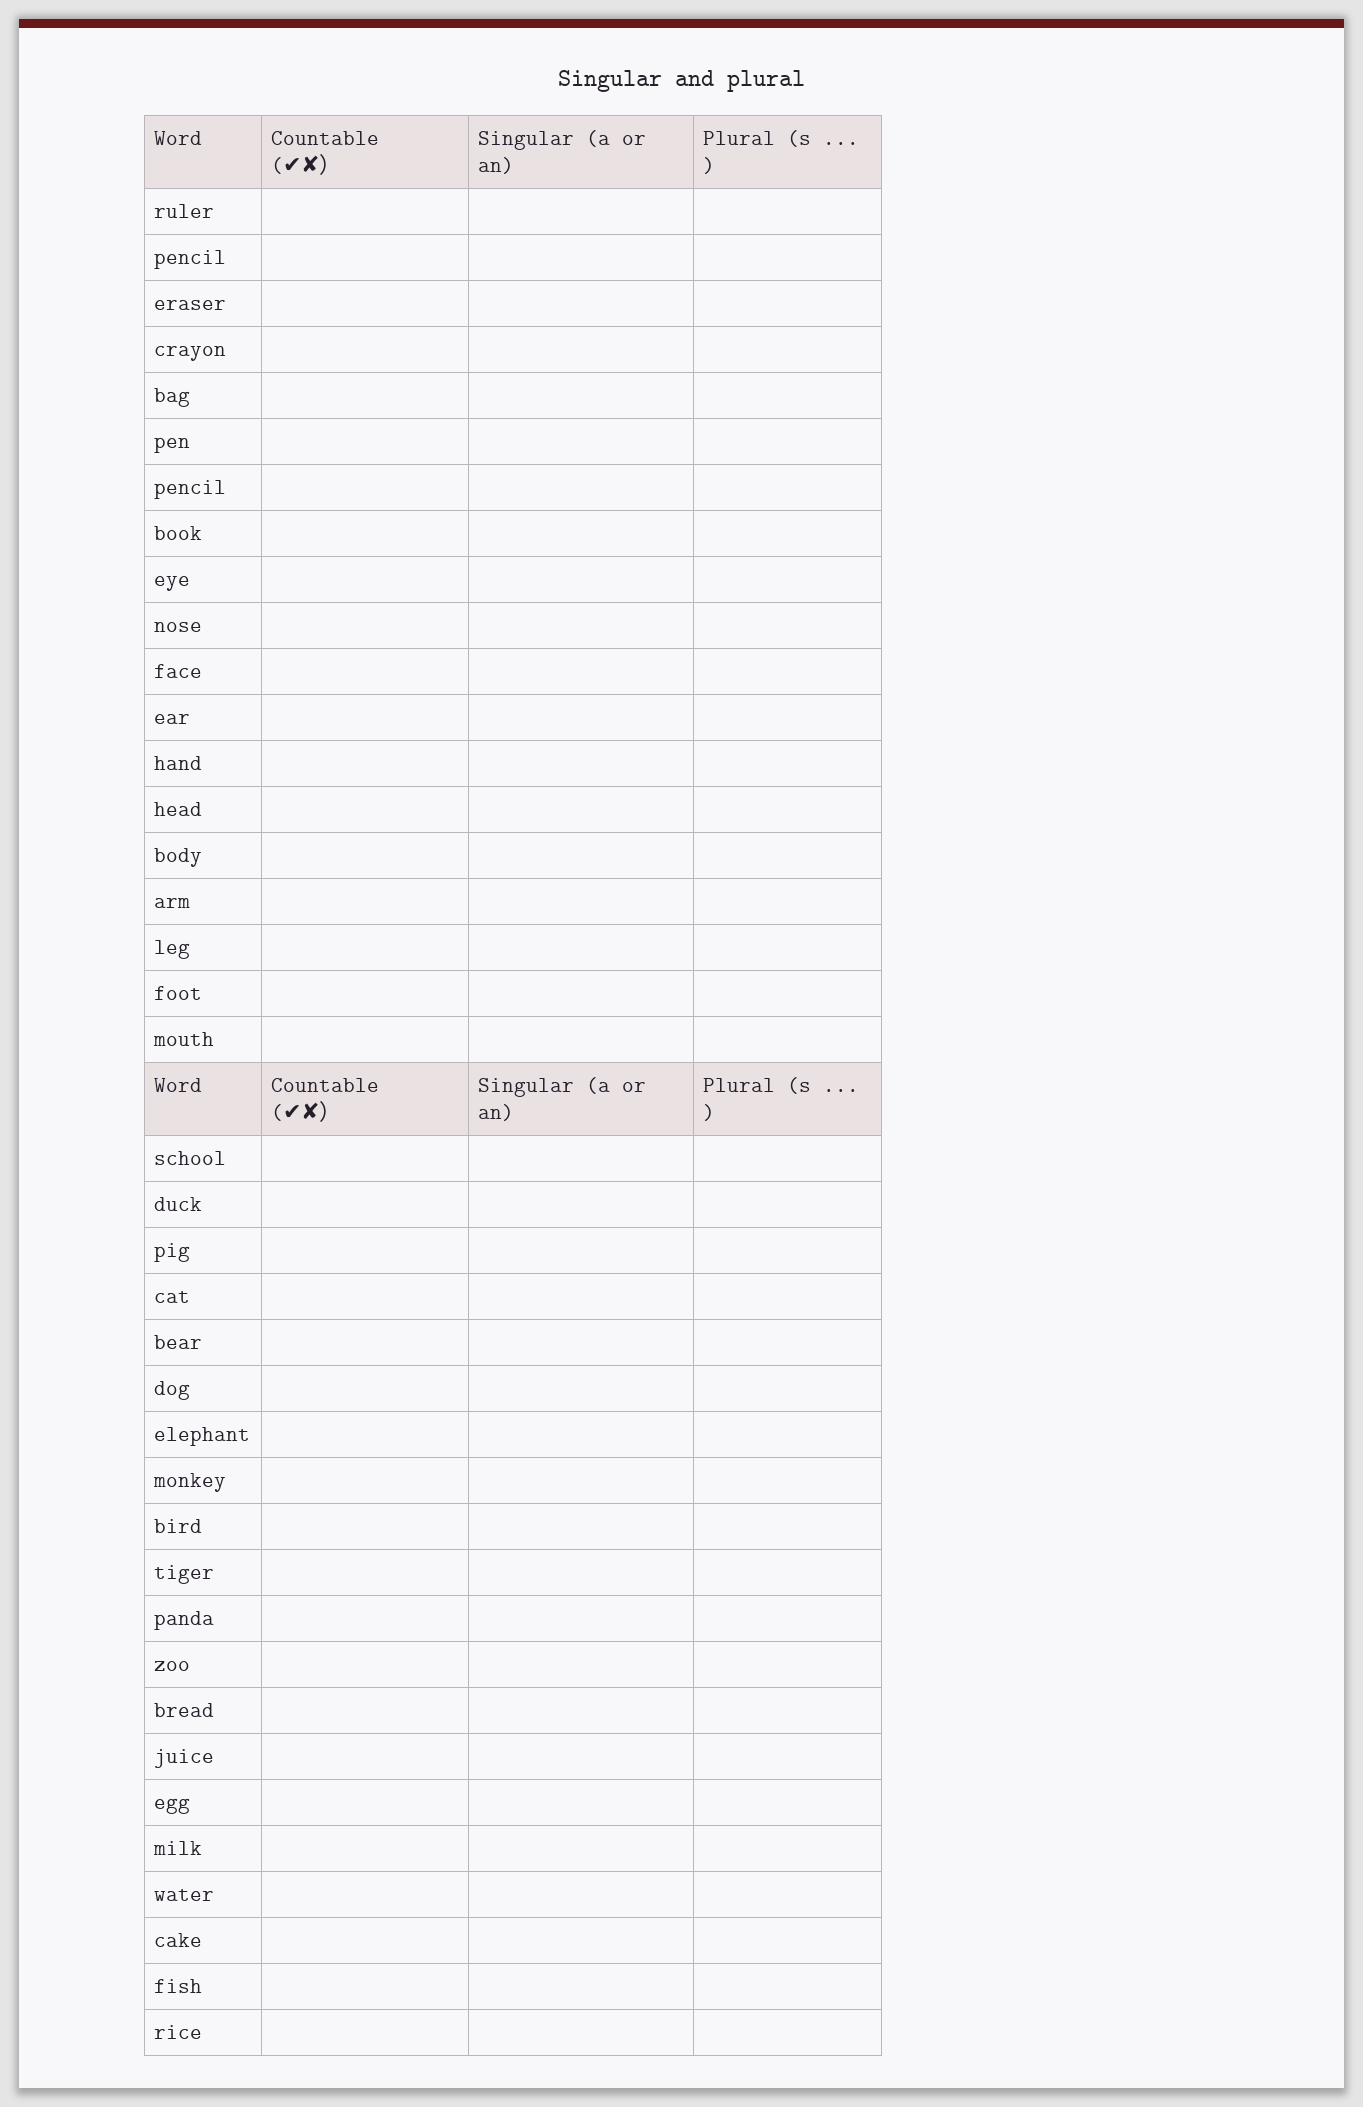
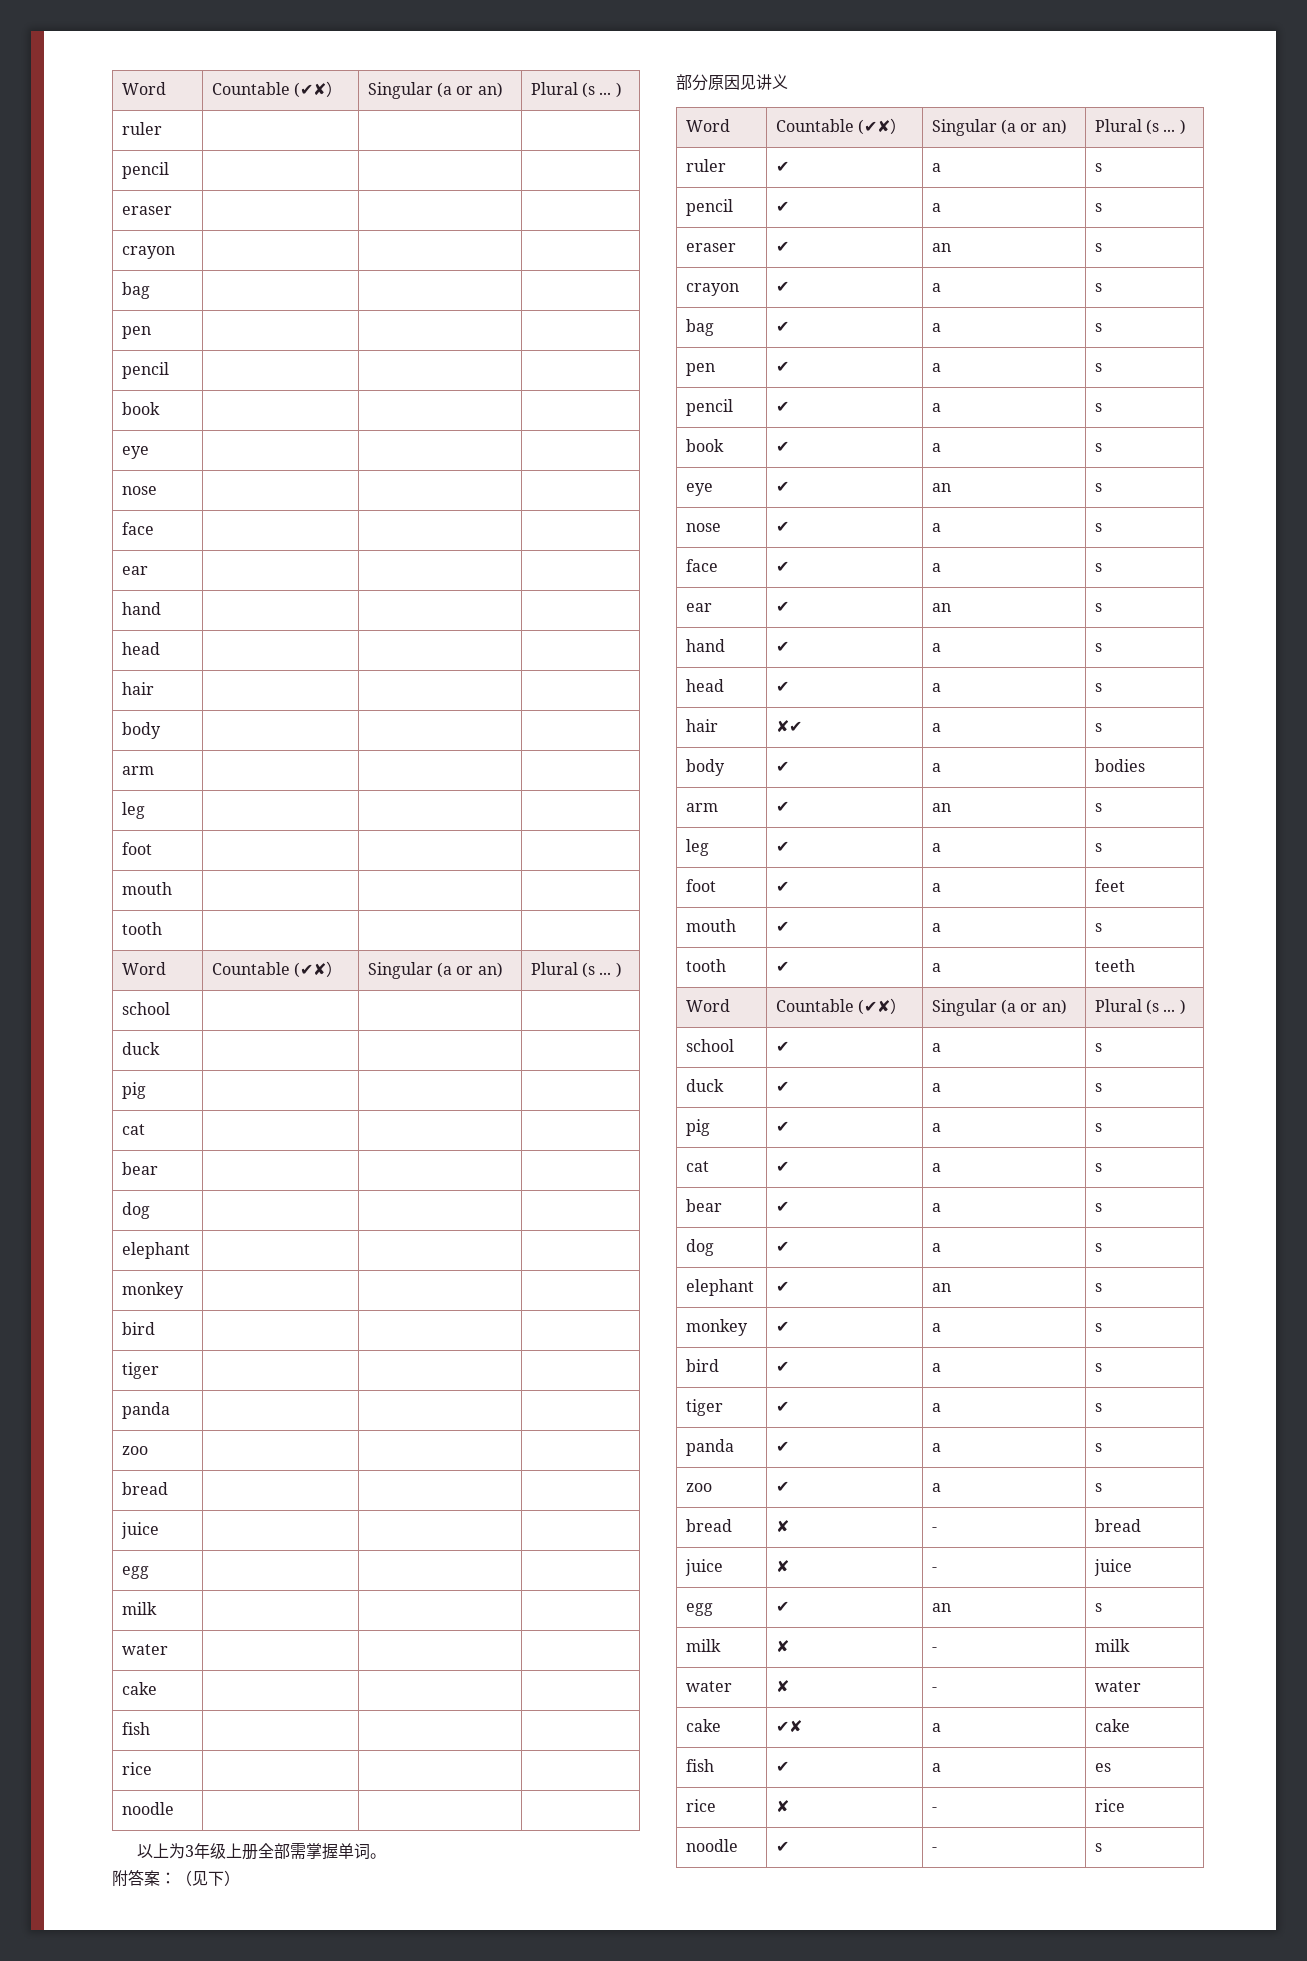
- Singular and plural
+ hair | | |
+ tooth | | |
+ noodle | | |
+ 以上为3年级上册全部需掌握单词。
+ 附答案：（见下）
+ 部分原因见讲义
+ Word | Countable (✔✘） | Singular (a or an) | Plural (s ... )
+ ruler | ✔ | a | s
+ pencil | ✔ | a | s
+ eraser | ✔ | an | s
+ crayon | ✔ | a | s
+ bag | ✔ | a | s
+ pen | ✔ | a | s
+ pencil | ✔ | a | s
+ book | ✔ | a | s
+ eye | ✔ | an | s
+ nose | ✔ | a | s
+ face | ✔ | a | s
+ ear | ✔ | an | s
+ hand | ✔ | a | s
+ head | ✔ | a | s
+ hair | ✘✔ | a | s
+ body | ✔ | a | bodies
+ arm | ✔ | an | s
+ leg | ✔ | a | s
+ foot | ✔ | a | feet
+ mouth | ✔ | a | s
+ tooth | ✔ | a | teeth
+ Word | Countable (✔✘） | Singular (a or an) | Plural (s ... )
+ school | ✔ | a | s
+ duck | ✔ | a | s
+ pig | ✔ | a | s
+ cat | ✔ | a | s
+ bear | ✔ | a | s
+ dog | ✔ | a | s
+ elephant | ✔ | an | s
+ monkey | ✔ | a | s
+ bird | ✔ | a | s
+ tiger | ✔ | a | s
+ panda | ✔ | a | s
+ zoo | ✔ | a | s
+ bread | ✘ | - | bread
+ juice | ✘ | - | juice
+ egg | ✔ | an | s
+ milk | ✘ | - | milk
+ water | ✘ | - | water
+ cake | ✔✘ | a | cake
+ fish | ✔ | a | es
+ rice | ✘ | - | rice
+ noodle | ✔ | - | s

